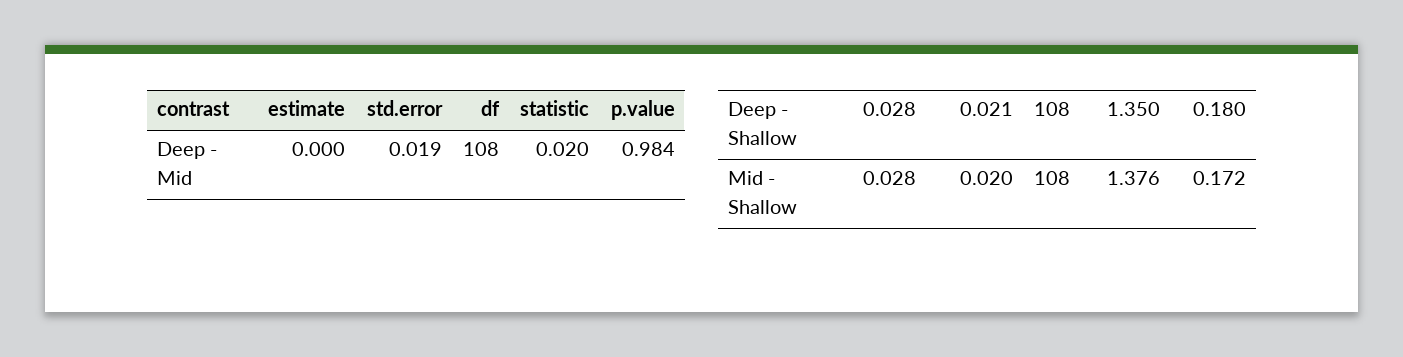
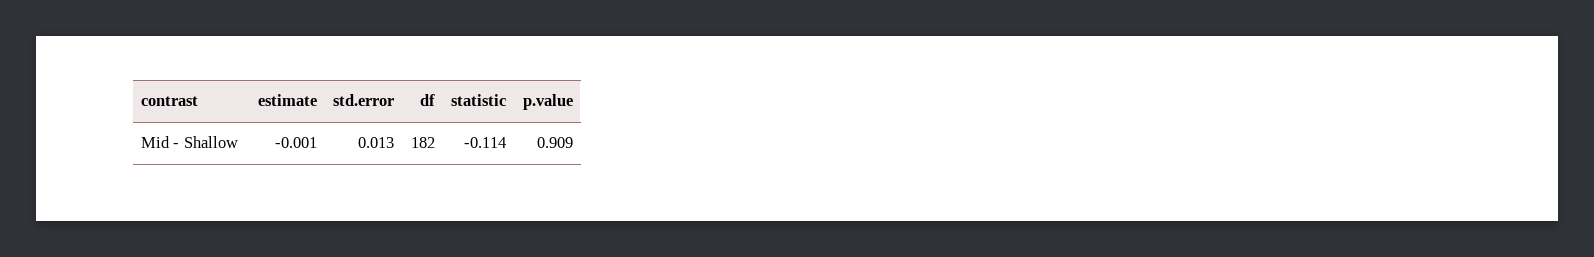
- Deep - Mid | 0.000 | 0.019 | 108 | 0.020 | 0.984
- Deep - Shallow | 0.028 | 0.021 | 108 | 1.350 | 0.180
- Mid - Shallow | 0.028 | 0.020 | 108 | 1.376 | 0.172
+ Mid - Shallow | -0.001 | 0.013 | 182 | -0.114 | 0.909

